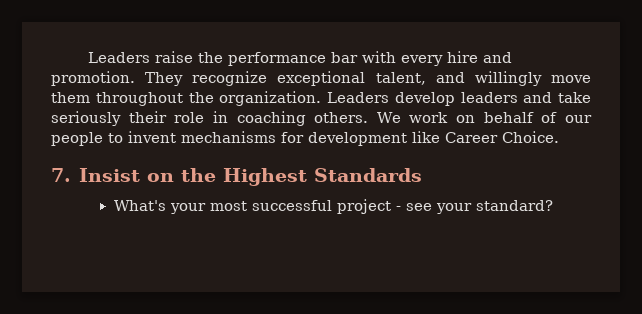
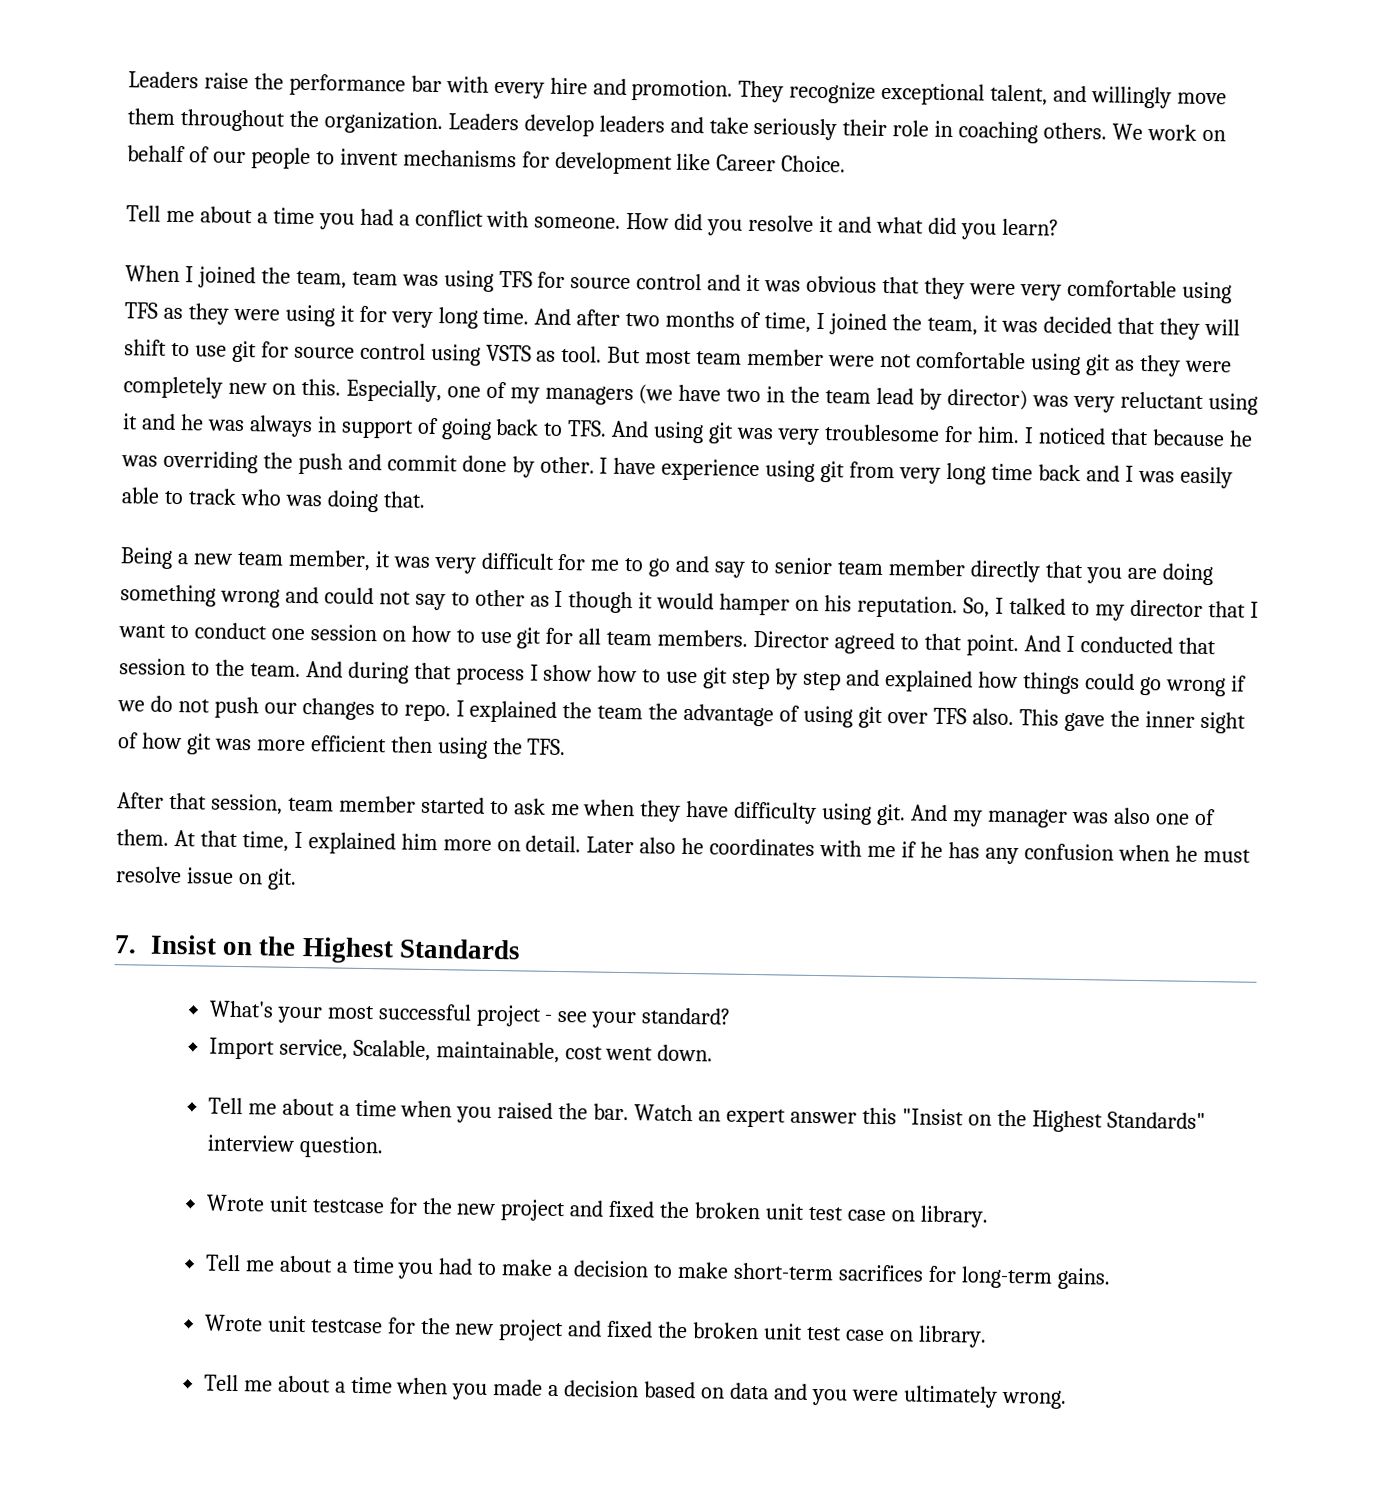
+ Tell me about a time you had a conflict with someone. How did you resolve it and what did you learn?
+ When I joined the team, team was using TFS for source control and it was obvious that they were very comfortable using TFS as they were using it for very long time. And after two months of time, I joined the team, it was decided that they will shift to use git for source control using VSTS as tool. But most team member were not comfortable using git as they were completely new on this. Especially, one of my managers (we have two in the team lead by director) was very reluctant using it and he was always in support of going back to TFS. And using git was very troublesome for him. I noticed that because he was overriding the push and commit done by other. I have experience using git from very long time back and I was easily able to track who was doing that.
+ Being a new team member, it was very difficult for me to go and say to senior team member directly that you are doing something wrong and could not say to other as I though it would hamper on his reputation. So, I talked to my director that I want to conduct one session on how to use git for all team members. Director agreed to that point. And I conducted that session to the team. And during that process I show how to use git step by step and explained how things could go wrong if we do not push our changes to repo. I explained the team the advantage of using git over TFS also. This gave the inner sight of how git was more efficient then using the TFS.
+ After that session, team member started to ask me when they have difficulty using git. And my manager was also one of them. At that time, I explained him more on detail. Later also he coordinates with me if he has any confusion when he must resolve issue on git.
+ Import service, Scalable, maintainable, cost went down.
+ Tell me about a time when you raised the bar. Watch an expert answer this "Insist on the Highest Standards" interview question.
+ Wrote unit testcase for the new project and fixed the broken unit test case on library.
+ Tell me about a time you had to make a decision to make short-term sacrifices for long-term gains.
+ Wrote unit testcase for the new project and fixed the broken unit test case on library.
+ Tell me about a time when you made a decision based on data and you were ultimately wrong.

